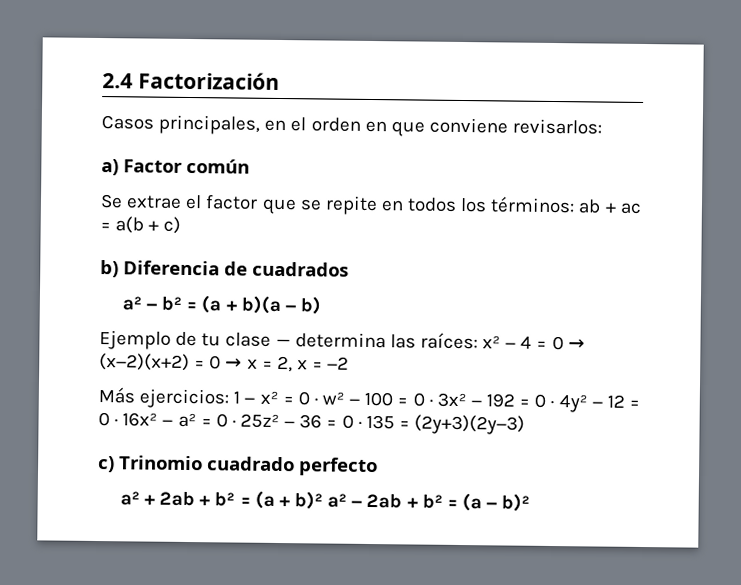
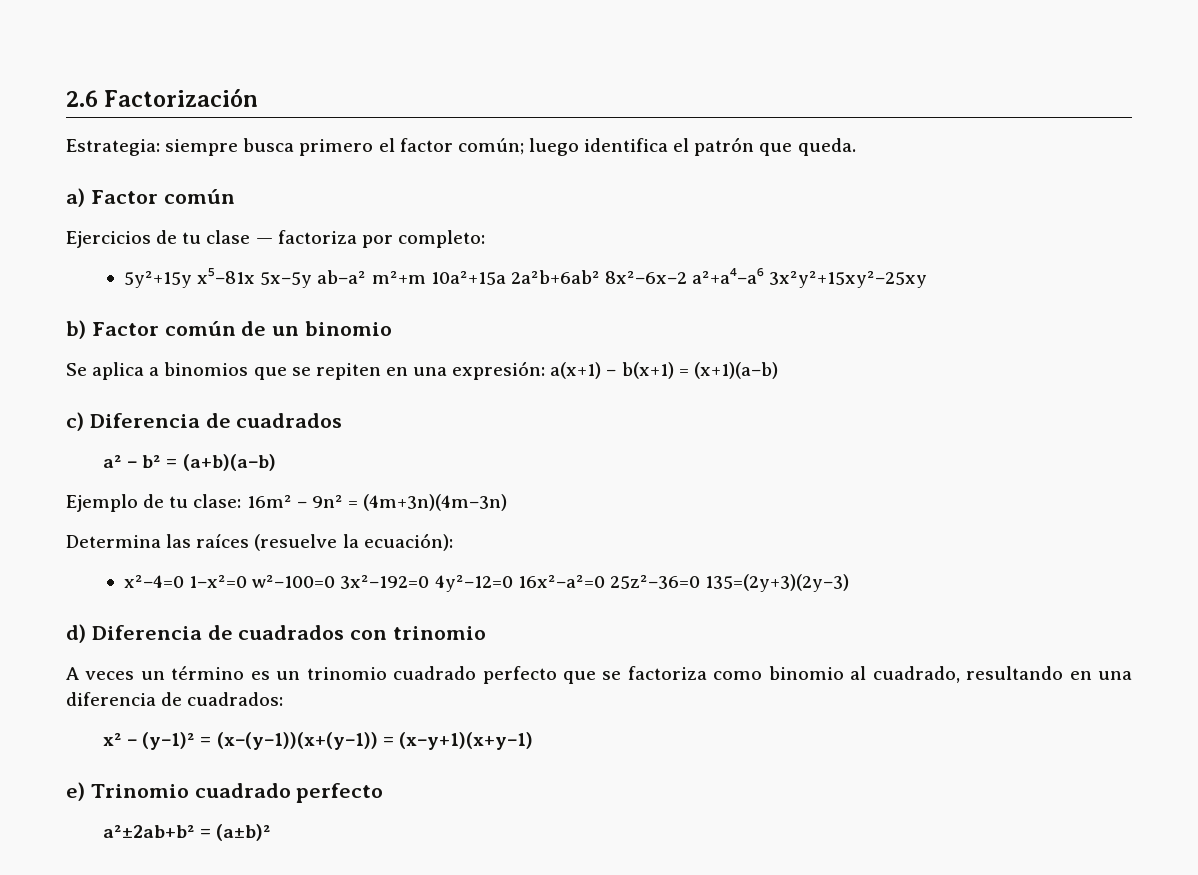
- 2.4 Factorización
+ 2.6 Factorización
- Casos principales, en el orden en que conviene revisarlos:
+ Estrategia: siempre busca primero el factor común; luego identifica el patrón que queda.
  a) Factor común
- Se extrae el factor que se repite en todos los términos: ab + ac = a(b + c)
- b) Diferencia de cuadrados
+ Ejercicios de tu clase — factoriza por completo:
+ 5y²+15y x⁵−81x 5x−5y ab−a² m²+m 10a²+15a 2a²b+6ab² 8x²−6x−2 a²+a⁴−a⁶ 3x²y²+15xy²−25xy
+ b) Factor común de un binomio
+ Se aplica a binomios que se repiten en una expresión: a(x+1) − b(x+1) = (x+1)(a−b)
+ c) Diferencia de cuadrados
- a² − b² = (a + b)(a − b)
- Ejemplo de tu clase — determina las raíces: x² − 4 = 0 → (x−2)(x+2) = 0 → x = 2, x = −2
- Más ejercicios: 1 − x² = 0 · w² − 100 = 0 · 3x² − 192 = 0 · 4y² − 12 = 0 · 16x² − a² = 0 · 25z² − 36 = 0 · 135 = (2y+3)(2y−3)
- c) Trinomio cuadrado perfecto
- a² + 2ab + b² = (a + b)² a² − 2ab + b² = (a − b)²
+ a² − b² = (a+b)(a−b)
+ Ejemplo de tu clase: 16m² − 9n² = (4m+3n)(4m−3n)
+ Determina las raíces (resuelve la ecuación):
+ x²−4=0 1−x²=0 w²−100=0 3x²−192=0 4y²−12=0 16x²−a²=0 25z²−36=0 135=(2y+3)(2y−3)
+ d) Diferencia de cuadrados con trinomio
+ A veces un término es un trinomio cuadrado perfecto que se factoriza como binomio al cuadrado, resultando en una diferencia de cuadrados:
+ x² − (y−1)² = (x−(y−1))(x+(y−1)) = (x−y+1)(x+y−1)
+ e) Trinomio cuadrado perfecto
+ a²±2ab+b² = (a±b)²

